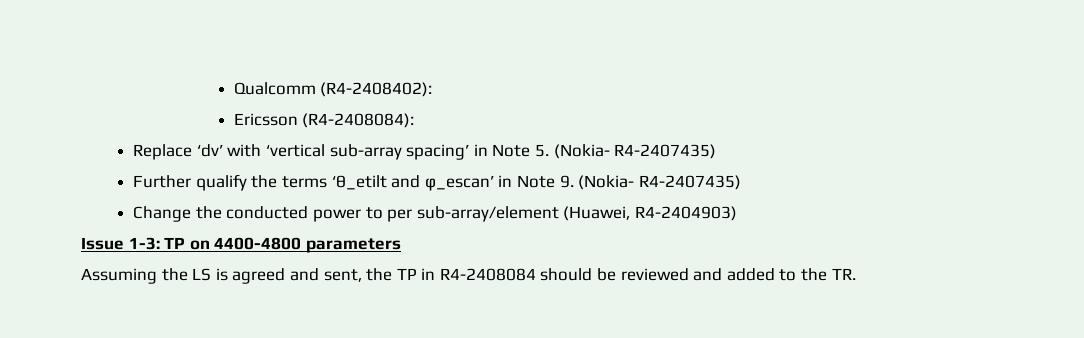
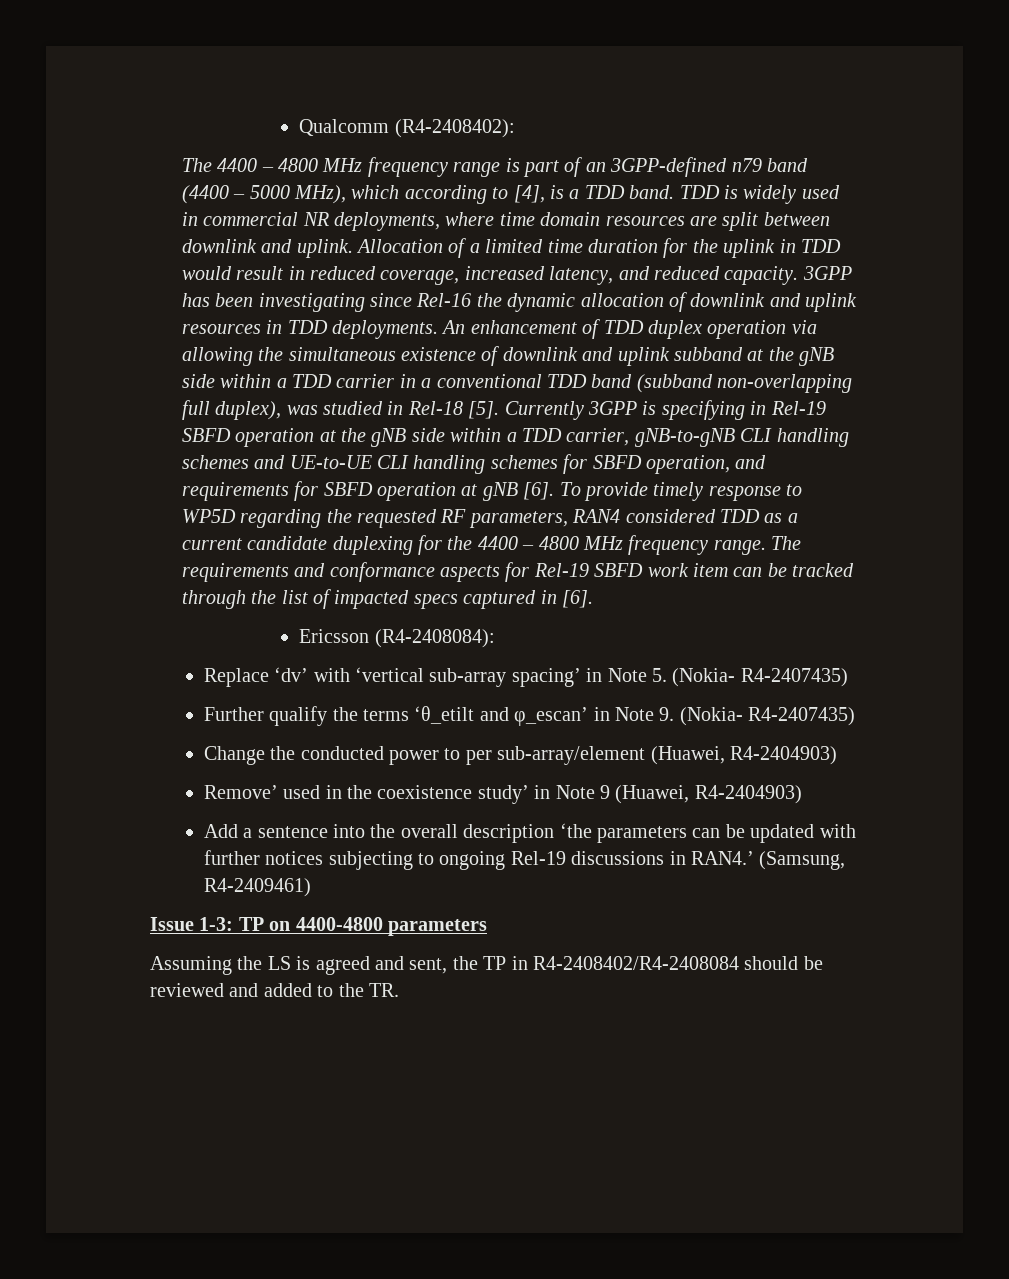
+ The 4400 – 4800 MHz frequency range is part of an 3GPP-defined n79 band (4400 – 5000 MHz), which according to [4], is a TDD band. TDD is widely used in commercial NR deployments, where time domain resources are split between downlink and uplink. Allocation of a limited time duration for the uplink in TDD would result in reduced coverage, increased latency, and reduced capacity. 3GPP has been investigating since Rel-16 the dynamic allocation of downlink and uplink resources in TDD deployments. An enhancement of TDD duplex operation via allowing the simultaneous existence of downlink and uplink subband at the gNB side within a TDD carrier in a conventional TDD band (subband non-overlapping full duplex), was studied in Rel-18 [5]. Currently 3GPP is specifying in Rel-19 SBFD operation at the gNB side within a TDD carrier, gNB-to-gNB CLI handling schemes and UE-to-UE CLI handling schemes for SBFD operation, and requirements for SBFD operation at gNB [6]. To provide timely response to WP5D regarding the requested RF parameters, RAN4 considered TDD as a current candidate duplexing for the 4400 – 4800 MHz frequency range. The requirements and conformance aspects for Rel-19 SBFD work item can be tracked through the list of impacted specs captured in [6].
+ Remove’ used in the coexistence study’ in Note 9 (Huawei, R4-2404903)
+ Add a sentence into the overall description ‘the parameters can be updated with further notices subjecting to ongoing Rel-19 discussions in RAN4.’ (Samsung, R4-2409461)
- Assuming the LS is agreed and sent, the TP in R4-2408084 should be reviewed and added to the TR.
+ Assuming the LS is agreed and sent, the TP in R4-2408402/R4-2408084 should be reviewed and added to the TR.

